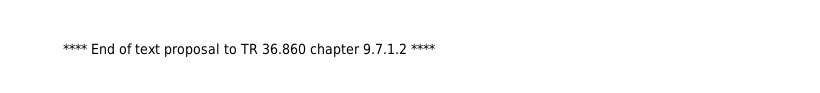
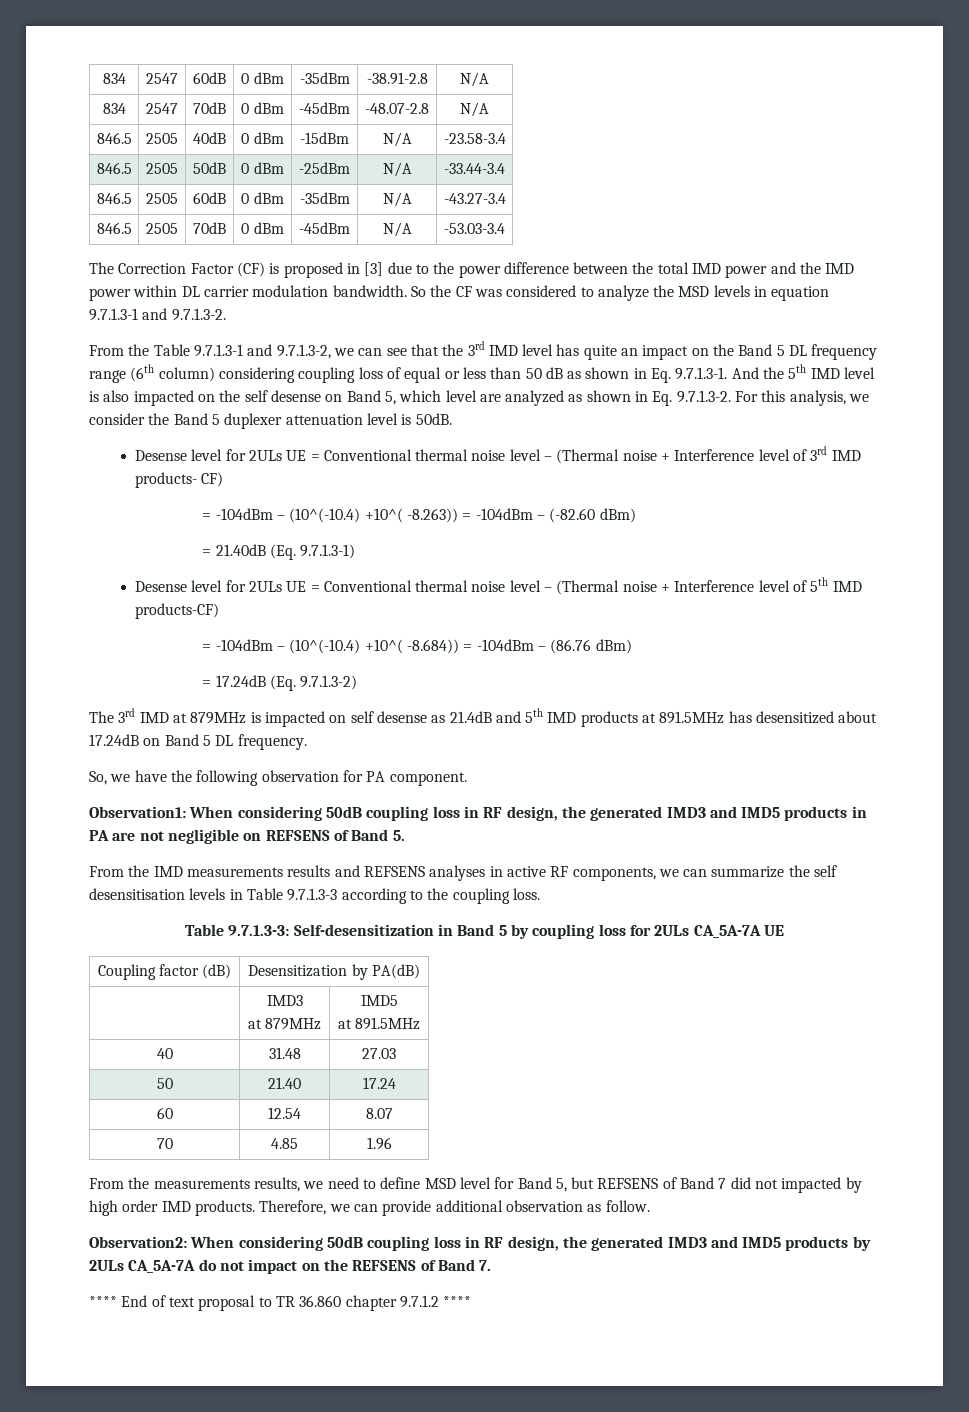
+ 834 | 2547 | 60dB | 0 dBm | -35dBm | -38.91-2.8 | N/A
+ 834 | 2547 | 70dB | 0 dBm | -45dBm | -48.07-2.8 | N/A
+ 846.5 | 2505 | 40dB | 0 dBm | -15dBm | N/A | -23.58-3.4
+ 846.5 | 2505 | 50dB | 0 dBm | -25dBm | N/A | -33.44-3.4
+ 846.5 | 2505 | 60dB | 0 dBm | -35dBm | N/A | -43.27-3.4
+ 846.5 | 2505 | 70dB | 0 dBm | -45dBm | N/A | -53.03-3.4
+ The Correction Factor (CF) is proposed in [3] due to the power difference between the total IMD power and the IMD power within DL carrier modulation bandwidth. So the CF was considered to analyze the MSD levels in equation 9.7.1.3-1 and 9.7.1.3-2.
+ From the Table 9.7.1.3-1 and 9.7.1.3-2, we can see that the 3rd IMD level has quite an impact on the Band 5 DL frequency range (6th column) considering coupling loss of equal or less than 50 dB as shown in Eq. 9.7.1.3-1. And the 5th IMD level is also impacted on the self desense on Band 5, which level are analyzed as shown in Eq. 9.7.1.3-2. For this analysis, we consider the Band 5 duplexer attenuation level is 50dB.
+ Desense level for 2ULs UE = Conventional thermal noise level – (Thermal noise + Interference level of 3rd IMD products- CF)
+ = -104dBm – (10^(-10.4) +10^( -8.263)) = -104dBm – (-82.60 dBm)
+ = 21.40dB (Eq. 9.7.1.3-1)
+ Desense level for 2ULs UE = Conventional thermal noise level – (Thermal noise + Interference level of 5th IMD products-CF)
+ = -104dBm – (10^(-10.4) +10^( -8.684)) = -104dBm – (86.76 dBm)
+ = 17.24dB (Eq. 9.7.1.3-2)
+ The 3rd IMD at 879MHz is impacted on self desense as 21.4dB and 5th IMD products at 891.5MHz has desensitized about 17.24dB on Band 5 DL frequency.
+ So, we have the following observation for PA component.
+ Observation1: When considering 50dB coupling loss in RF design, the generated IMD3 and IMD5 products in PA are not negligible on REFSENS of Band 5.
+ From the IMD measurements results and REFSENS analyses in active RF components, we can summarize the self desensitisation levels in Table 9.7.1.3-3 according to the coupling loss.
+ Table 9.7.1.3-3: Self-desensitization in Band 5 by coupling loss for 2ULs CA_5A-7A UE
+ Coupling factor (dB) | Desensitization by PA(dB)
+ | IMD3
+ at 879MHz | IMD5
+ at 891.5MHz
+ 40 | 31.48 | 27.03
+ 50 | 21.40 | 17.24
+ 60 | 12.54 | 8.07
+ 70 | 4.85 | 1.96
+ From the measurements results, we need to define MSD level for Band 5, but REFSENS of Band 7 did not impacted by high order IMD products. Therefore, we can provide additional observation as follow.
+ Observation2: When considering 50dB coupling loss in RF design, the generated IMD3 and IMD5 products by 2ULs CA_5A-7A do not impact on the REFSENS of Band 7.

